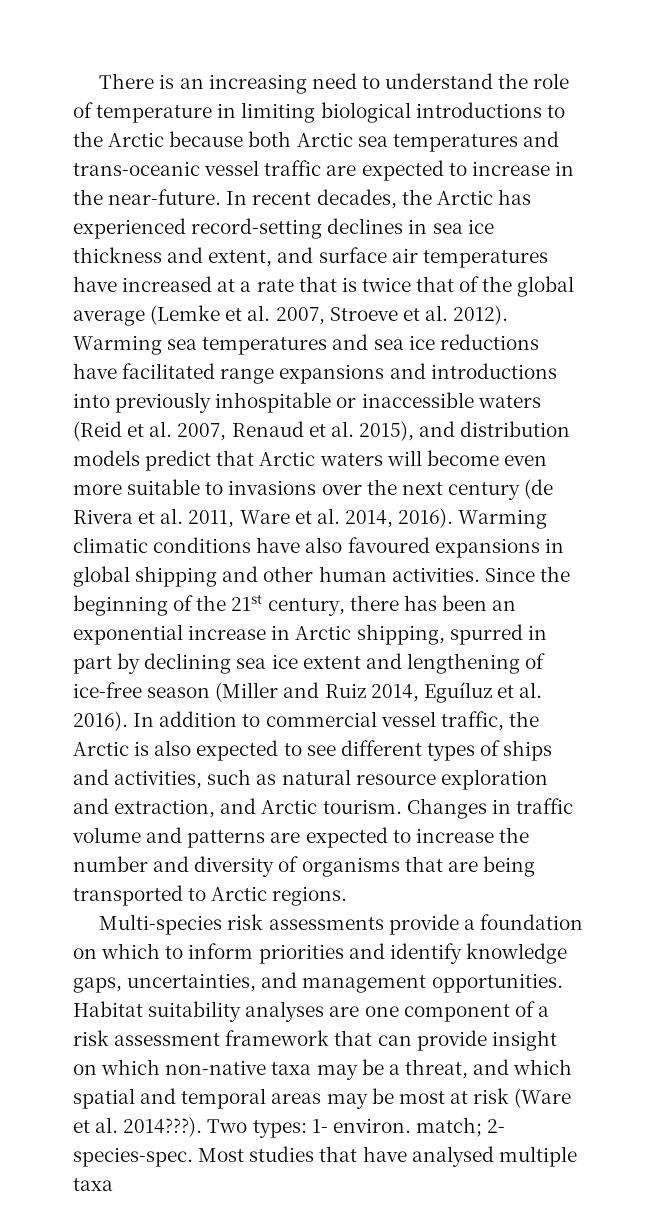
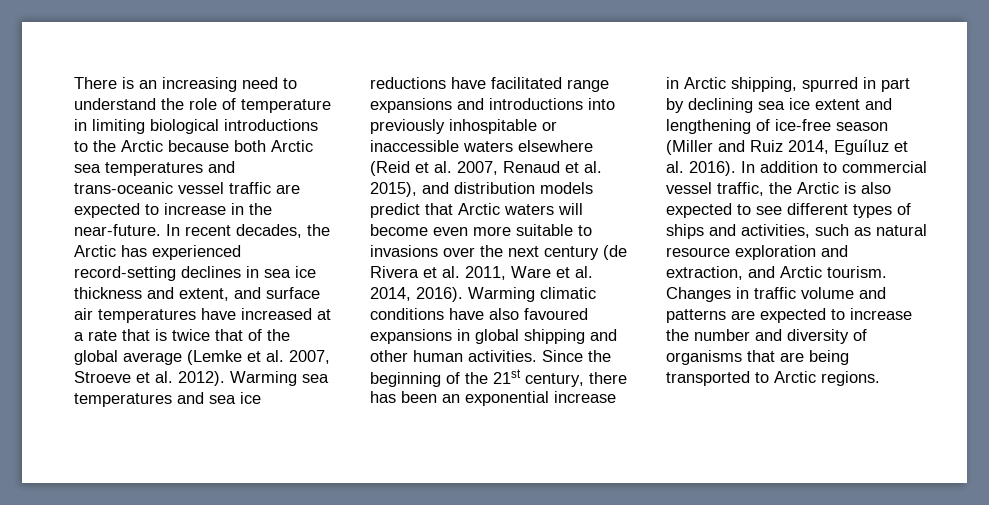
- Warming sea temperatures and sea ice reductions have facilitated range expansions and introductions into previously inhospitable or inaccessible waters (Reid et al. 2007, Renaud et al. 2015), and distribution models predict that Arctic waters will become even more suitable to invasions over the next century (de Rivera et al. 2011, Ware et al. 2014, 2016).
+ Warming sea temperatures and sea ice reductions have facilitated range expansions and introductions into previously inhospitable or inaccessible waters elsewhere (Reid et al. 2007, Renaud et al. 2015), and distribution models predict that Arctic waters will become even more suitable to invasions over the next century (de Rivera et al. 2011, Ware et al. 2014, 2016).
- Multi-species risk assessments provide a foundation on which to inform priorities and identify knowledge gaps, uncertainties, and management opportunities. Habitat suitability analyses are one component of a risk assessment framework that can provide insight on which non-native taxa may be a threat, and which spatial and temporal areas may be most at risk (Ware et al. 2014???). Two types: 1- environ. match; 2- species-spec. Most studies that have analysed multiple taxa

